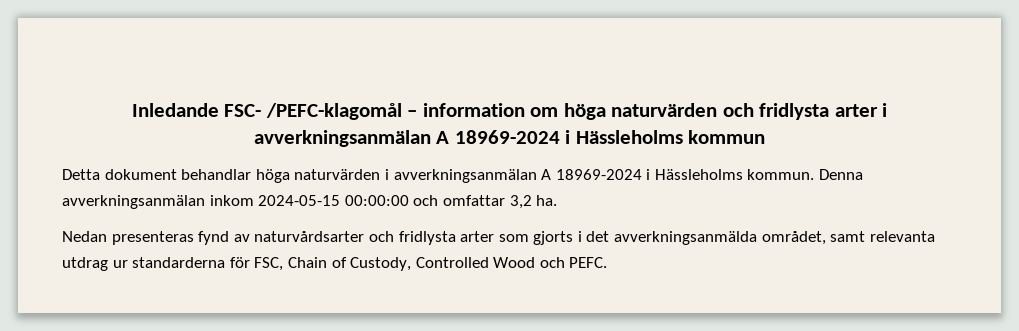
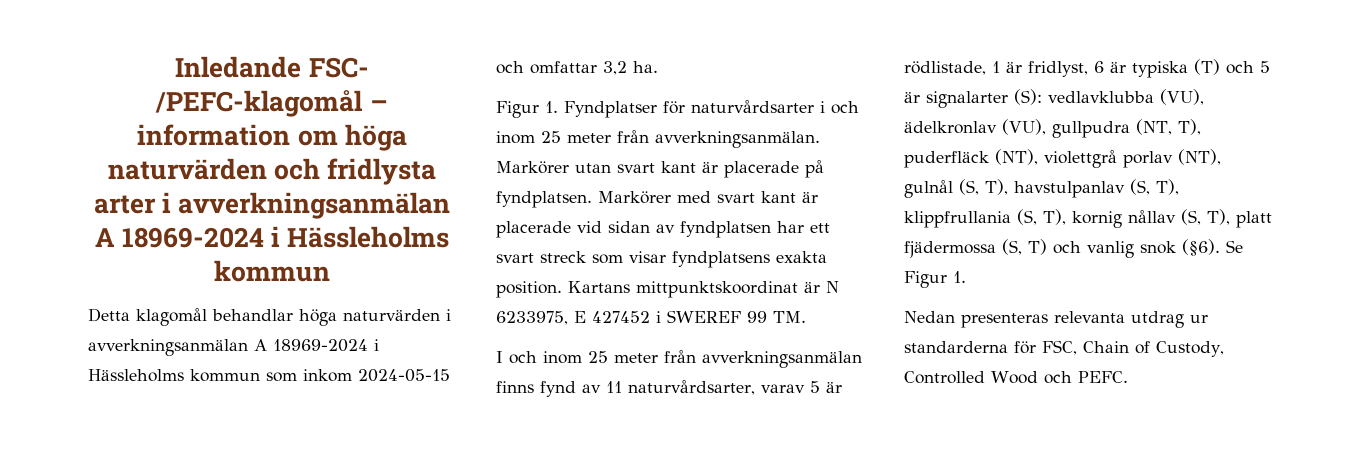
- Detta dokument behandlar höga naturvärden i avverkningsanmälan A 18969-2024 i Hässleholms kommun. Denna avverkningsanmälan inkom 2024-05-15 00:00:00 och omfattar 3,2 ha.
+ Detta klagomål behandlar höga naturvärden i avverkningsanmälan A 18969-2024 i Hässleholms kommun som inkom 2024-05-15 och omfattar 3,2 ha.
- Nedan presenteras fynd av naturvårdsarter och fridlysta arter som gjorts i det avverkningsanmälda området, samt relevanta utdrag ur standarderna för FSC, Chain of Custody, Controlled Wood och PEFC.
+ Figur 1. Fyndplatser för naturvårdsarter i och inom 25 meter från avverkningsanmälan. Markörer utan svart kant är placerade på fyndplatsen. Markörer med svart kant är placerade vid sidan av fyndplatsen har ett svart streck som visar fyndplatsens exakta position. Kartans mittpunktskoordinat är N 6233975, E 427452 i SWEREF 99 TM.
+ I och inom 25 meter från avverkningsanmälan finns fynd av 11 naturvårdsarter, varav 5 är rödlistade, 1 är fridlyst, 6 är typiska (T) och 5 är signalarter (S): vedlavklubba (VU), ädelkronlav (VU), gullpudra (NT, T), puderfläck (NT), violettgrå porlav (NT), gulnål (S, T), havstulpanlav (S, T), klippfrullania (S, T), kornig nållav (S, T), platt fjädermossa (S, T) och vanlig snok (§6). Se Figur 1.
+ Nedan presenteras relevanta utdrag ur standarderna för FSC, Chain of Custody, Controlled Wood och PEFC.

